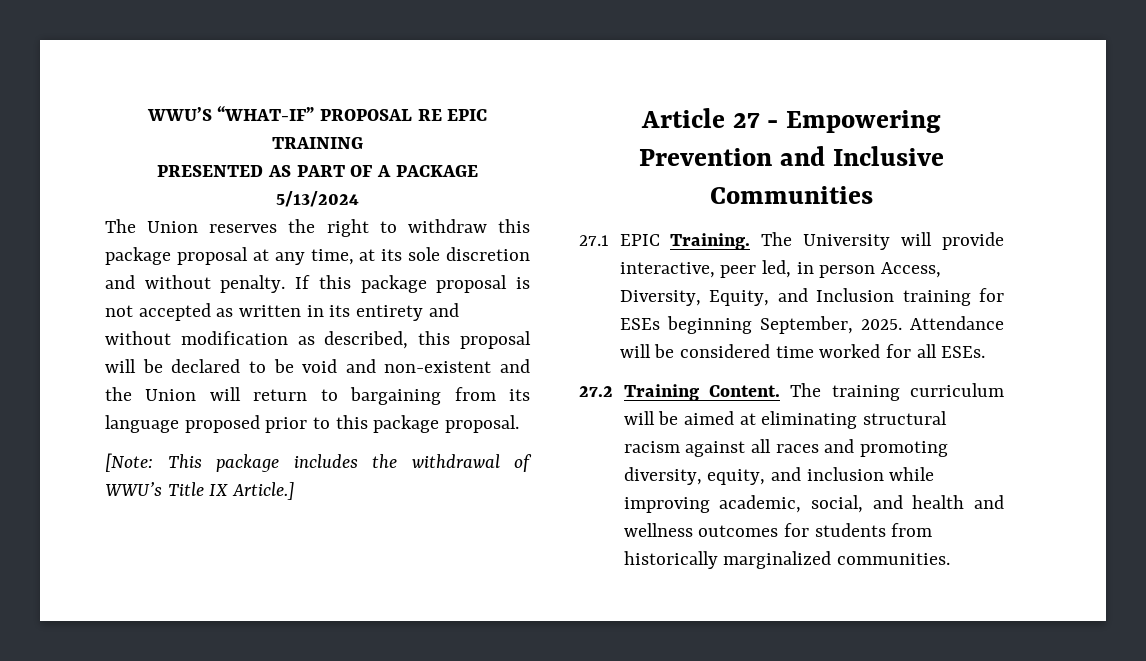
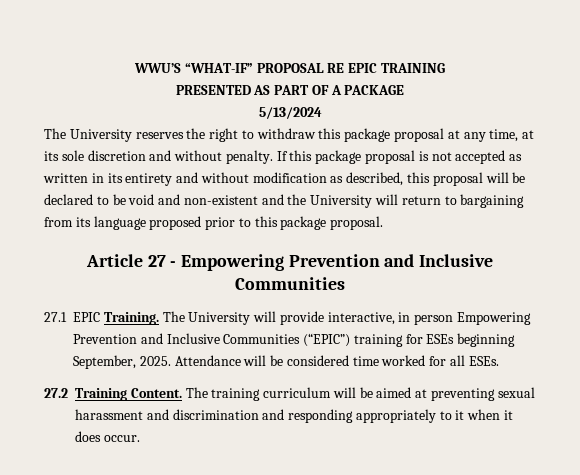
- The Union reserves the right to withdraw this package proposal at any time, at its sole discretion and without penalty.
+ The University reserves the right to withdraw this package proposal at any time, at its sole discretion and without penalty.
- If this package proposal is not accepted as written in its entirety and without modification as described, this proposal will be declared to be void and non-existent and the Union will return to bargaining from its language proposed prior to this package proposal.
+ If this package proposal is not accepted as written in its entirety and without modification as described, this proposal will be declared to be void and non-existent and the University will return to bargaining from its language proposed prior to this package proposal.
- [Note: This package includes the withdrawal of WWU’s Title IX Article.]
- The University will provide interactive, peer led, in person Access, Diversity, Equity, and Inclusion training for ESEs beginning September, 2025.
+ The University will provide interactive, in person Empowering Prevention and Inclusive Communities (“EPIC”) training for ESEs beginning September, 2025.
- The training curriculum will be aimed at eliminating structural racism against all races and promoting diversity, equity, and inclusion while improving academic, social, and health and wellness outcomes for students from historically marginalized communities.
+ The training curriculum will be aimed at preventing sexual harassment and discrimination and responding appropriately to it when it does occur.

